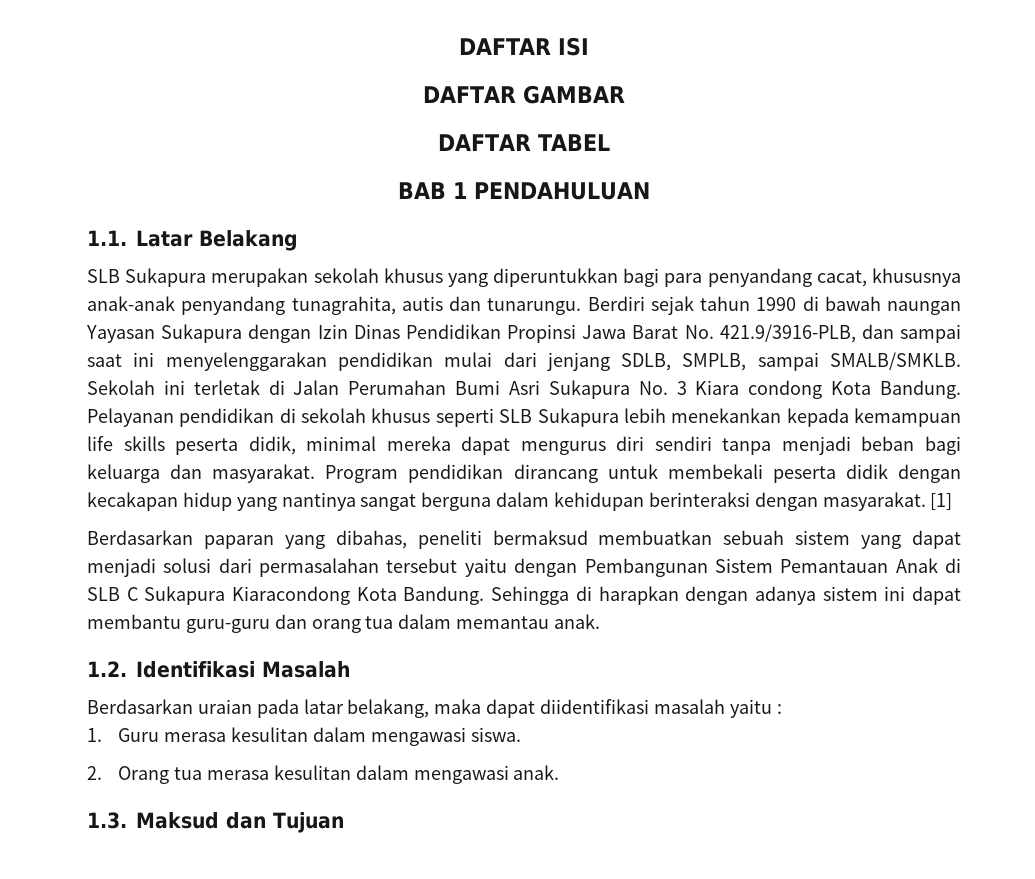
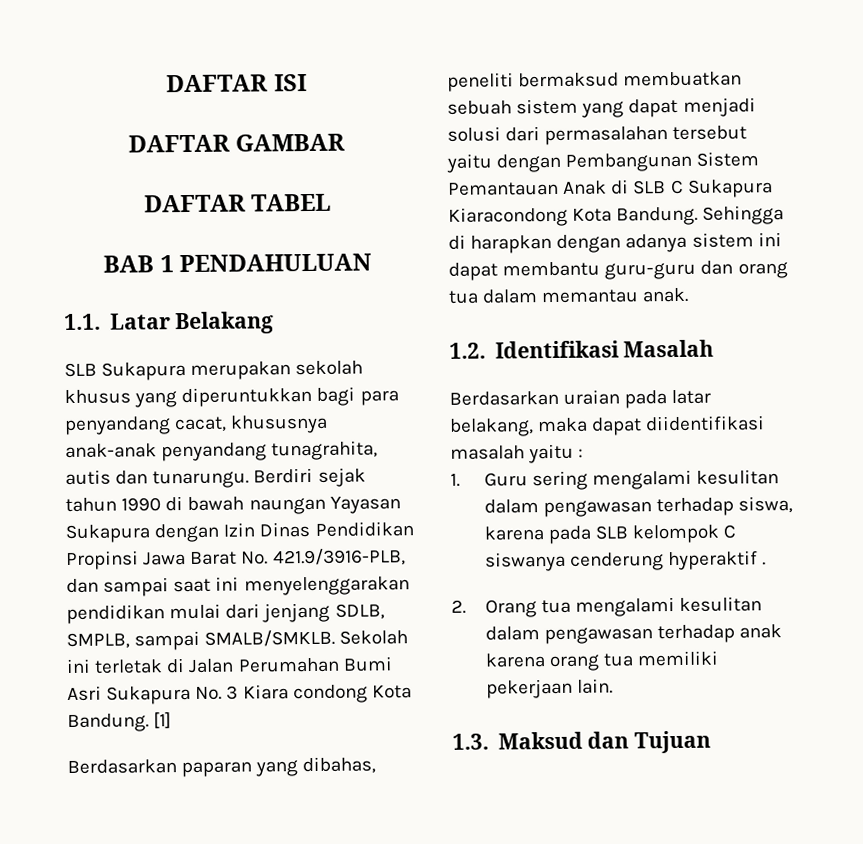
- Pelayanan pendidikan di sekolah khusus seperti SLB Sukapura lebih menekankan kepada kemampuan life skills peserta didik, minimal mereka dapat mengurus diri sendiri tanpa menjadi beban bagi keluarga dan masyarakat. Program pendidikan dirancang untuk membekali peserta didik dengan kecakapan hidup yang nantinya sangat berguna dalam kehidupan berinteraksi dengan masyarakat.
- 1. Guru merasa kesulitan dalam mengawasi siswa.
+ 1. Guru sering mengalami kesulitan dalam pengawasan terhadap siswa, karena pada SLB kelompok C siswanya cenderung hyperaktif .
- 2. Orang tua merasa kesulitan dalam mengawasi anak.
+ 2. Orang tua mengalami kesulitan dalam pengawasan terhadap anak karena orang tua memiliki pekerjaan lain.

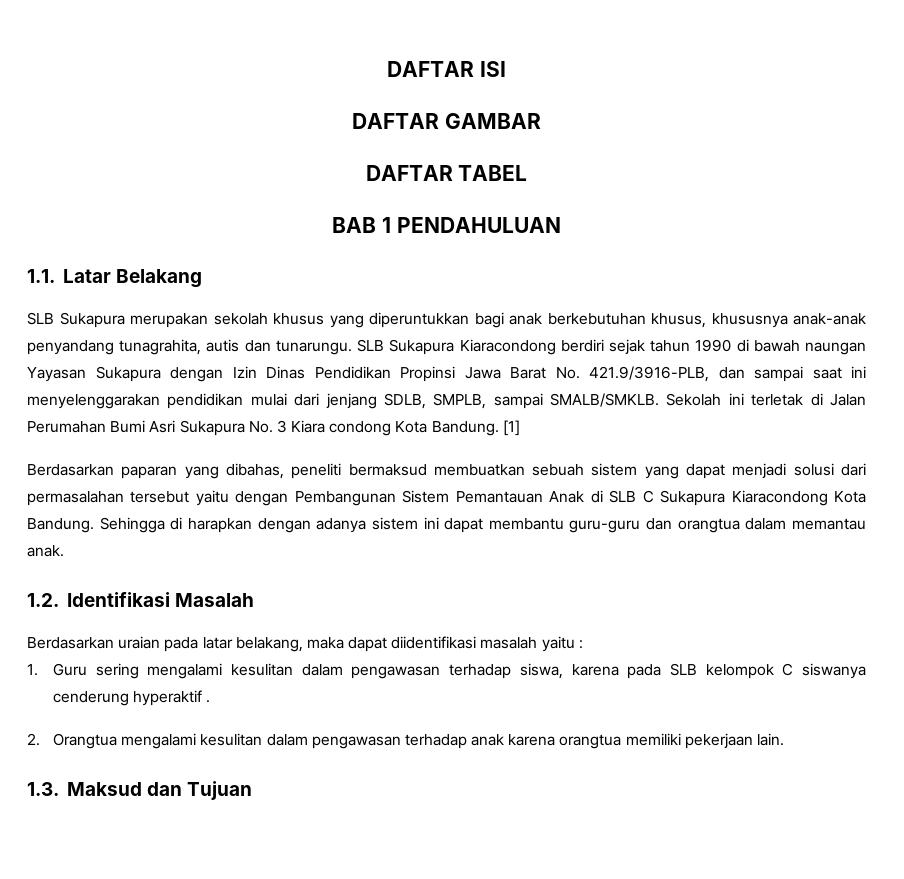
- SLB Sukapura merupakan sekolah khusus yang diperuntukkan bagi para penyandang cacat, khususnya anak-anak penyandang tunagrahita, autis dan tunarungu.
+ SLB Sukapura merupakan sekolah khusus yang diperuntukkan bagi anak berkebutuhan khusus, khususnya anak-anak penyandang tunagrahita, autis dan tunarungu.
- Berdiri sejak tahun 1990 di bawah naungan Yayasan Sukapura dengan Izin Dinas Pendidikan Propinsi Jawa Barat No. 421.9/3916-PLB, dan sampai saat ini menyelenggarakan pendidikan mulai dari jenjang SDLB, SMPLB, sampai SMALB/SMKLB.
+ SLB Sukapura Kiaracondong berdiri sejak tahun 1990 di bawah naungan Yayasan Sukapura dengan Izin Dinas Pendidikan Propinsi Jawa Barat No. 421.9/3916-PLB, dan sampai saat ini menyelenggarakan pendidikan mulai dari jenjang SDLB, SMPLB, sampai SMALB/SMKLB.
- Sehingga di harapkan dengan adanya sistem ini dapat membantu guru-guru dan orang tua dalam memantau anak.
+ Sehingga di harapkan dengan adanya sistem ini dapat membantu guru-guru dan orangtua dalam memantau anak.
- 2. Orang tua mengalami kesulitan dalam pengawasan terhadap anak karena orang tua memiliki pekerjaan lain.
+ 2. Orangtua mengalami kesulitan dalam pengawasan terhadap anak karena orangtua memiliki pekerjaan lain.

